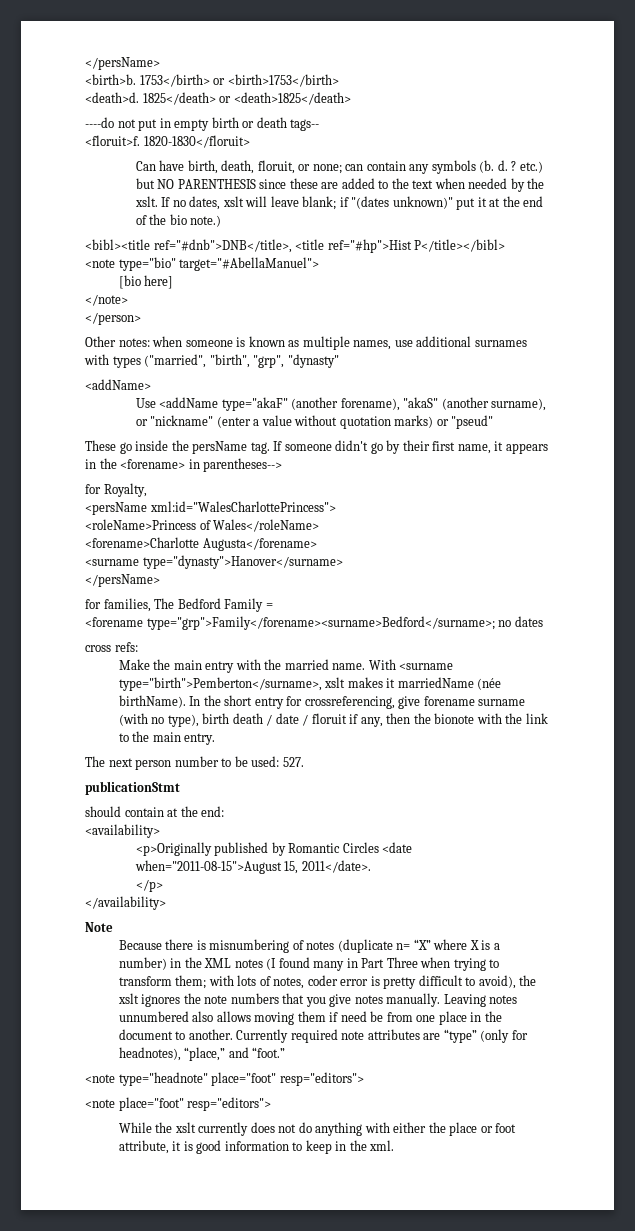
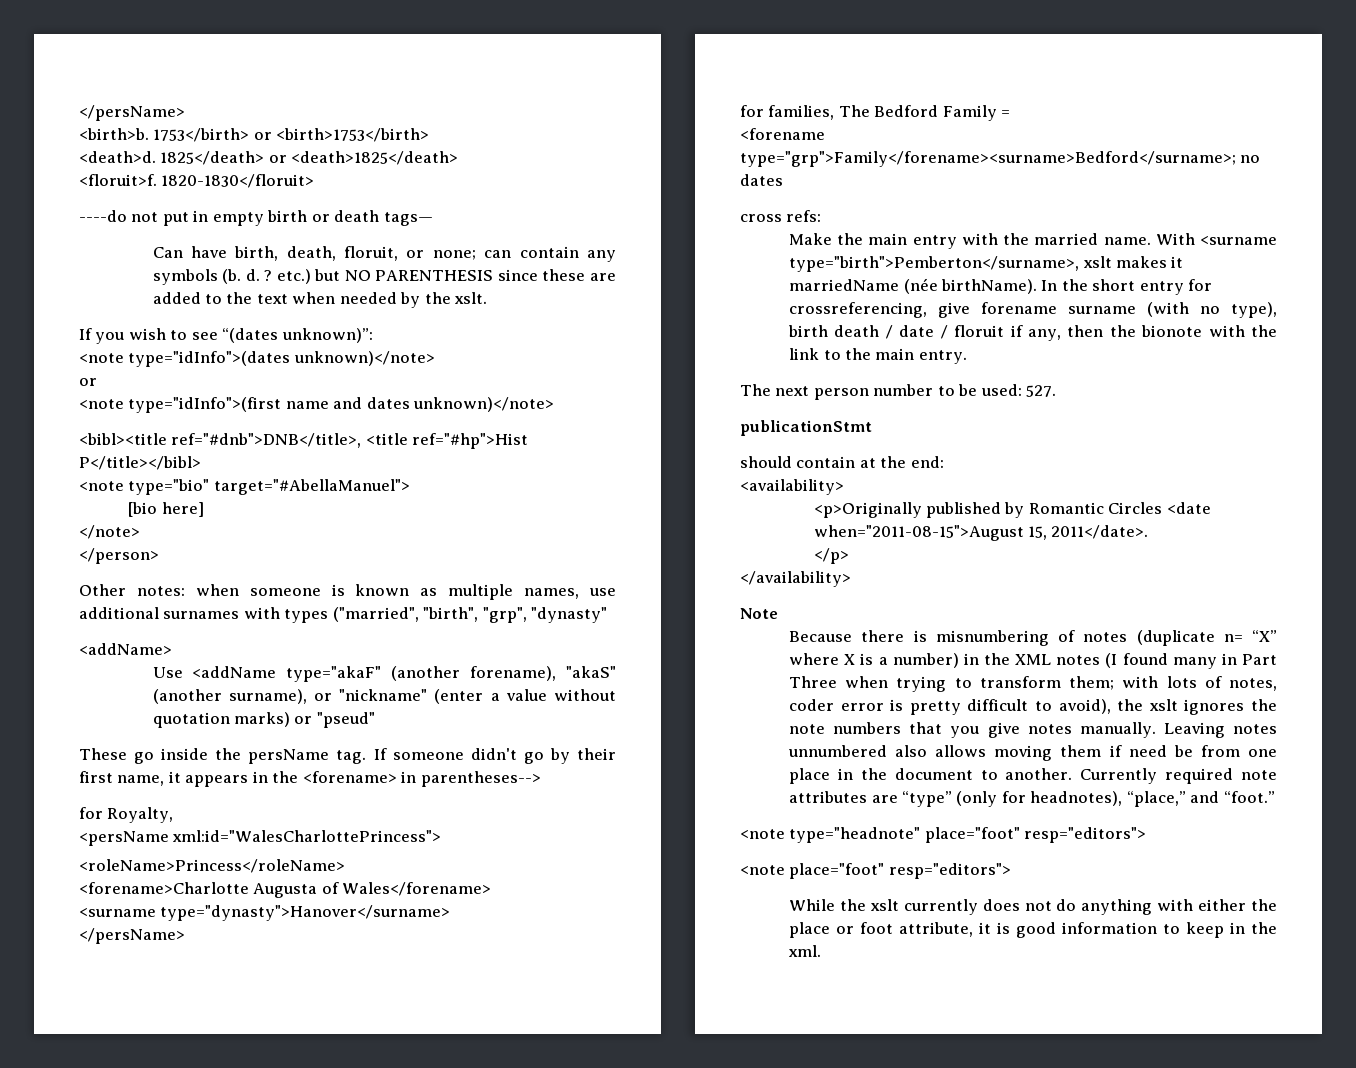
+ <floruit>f. 1820-1830</floruit>
- ----do not put in empty birth or death tags--
- <floruit>f. 1820-1830</floruit>
+ ----do not put in empty birth or death tags—
- ? etc.) but NO PARENTHESIS since these are added to the text when needed by the xslt. If no dates, xslt will leave blank; if "(dates unknown)" put it at the end of the bio note.)
+ ? etc.) but NO PARENTHESIS since these are added to the text when needed by the xslt.
+ If you wish to see “(dates unknown)”:
+ <note type="idInfo">(dates unknown)</note>
+ or
+ <note type="idInfo">(first name and dates unknown)</note>
- <roleName>Princess of Wales</roleName>
- <forename>Charlotte Augusta</forename>
+ <roleName>Princess</roleName>
+ <forename>Charlotte Augusta of Wales</forename>

